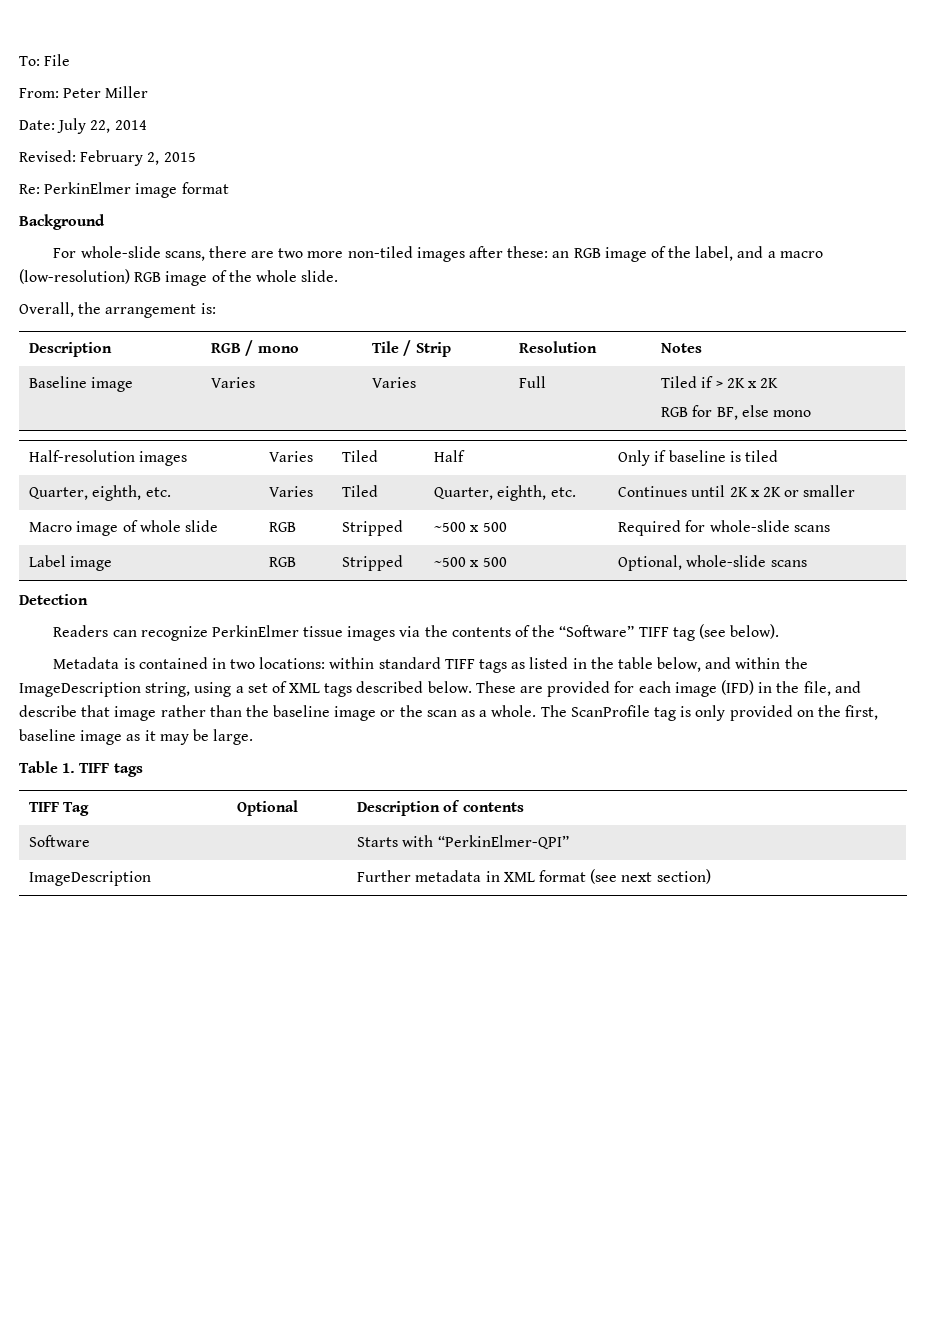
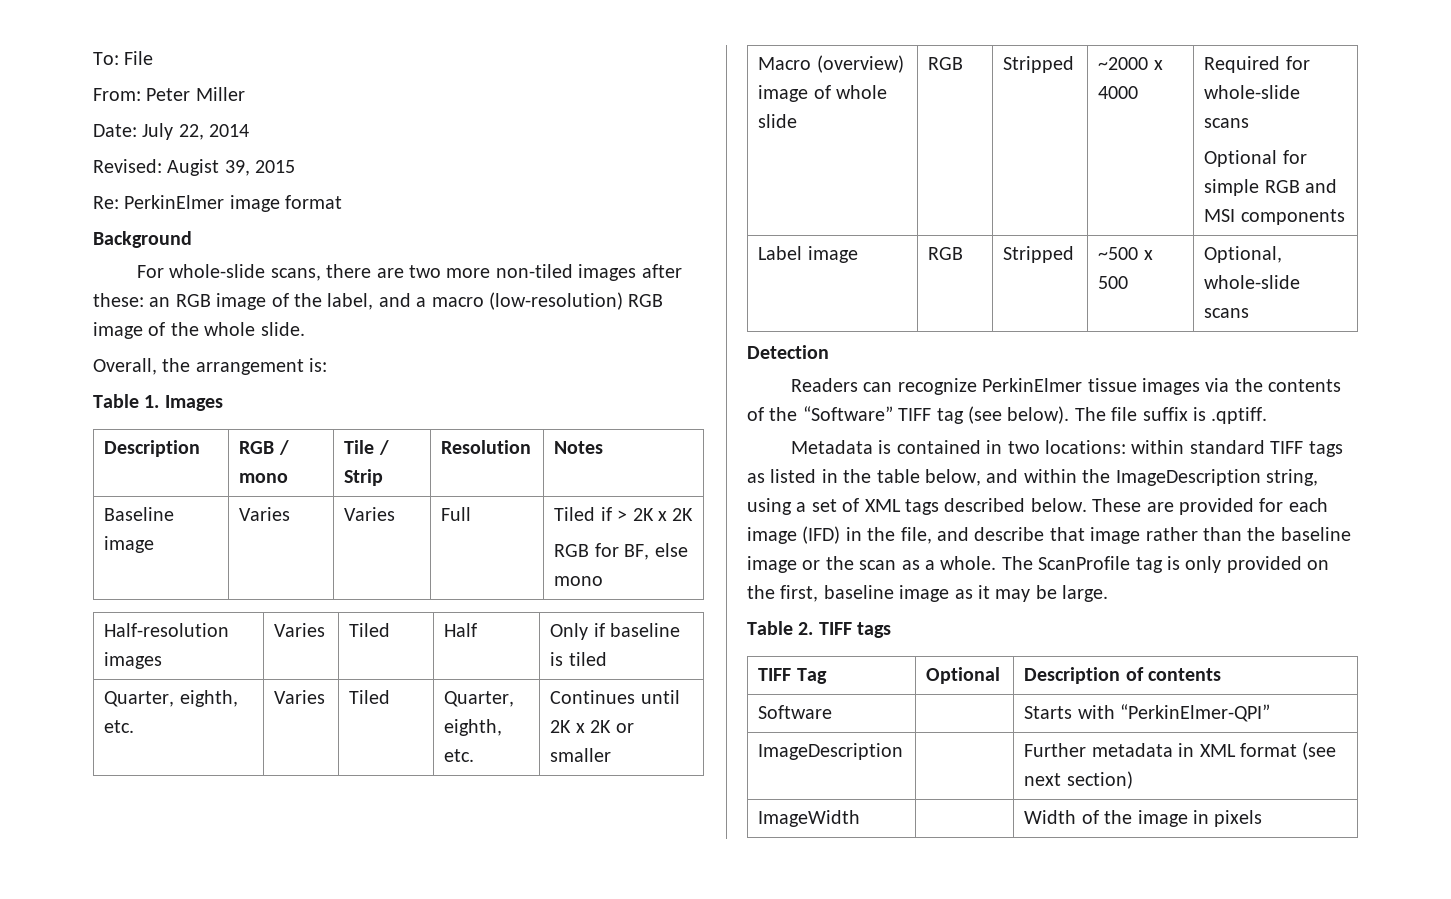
- Revised: February 2, 2015
+ Revised: Augist 39, 2015
+ Table 1. Images
- Macro image of whole slide | RGB | Stripped | ~500 x 500 | Required for whole-slide scans
+ Macro (overview) image of whole slide | RGB | Stripped | ~2000 x 4000 | Required for whole-slide scans
+ Optional for simple RGB and MSI components
+ The file suffix is .qptiff.
- Table 1. TIFF tags
+ Table 2. TIFF tags
+ ImageWidth | | Width of the image in pixels

